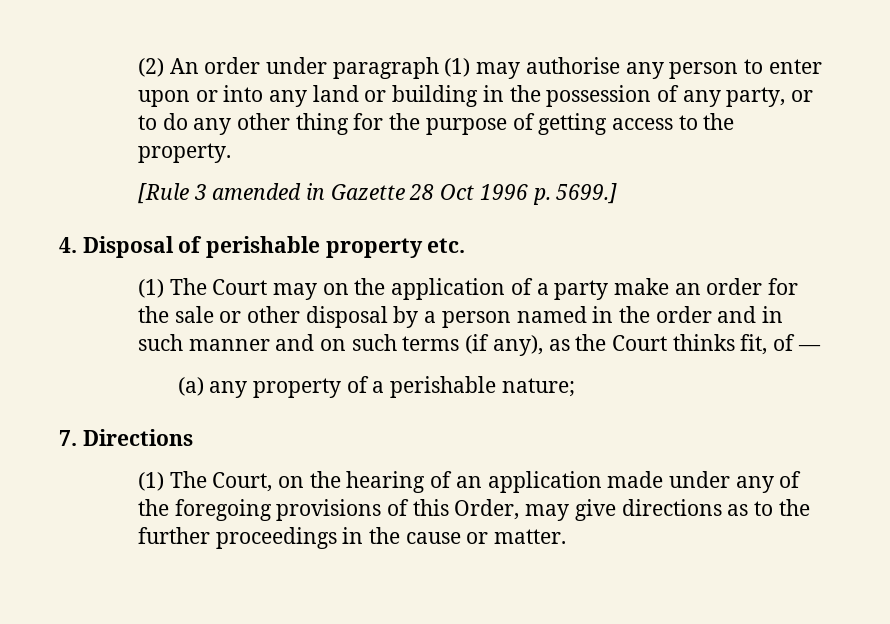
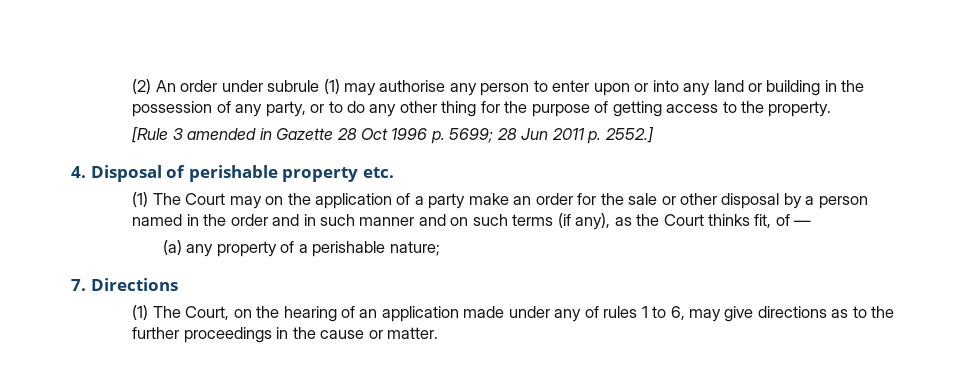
- (2) An order under paragraph (1) may authorise any person to enter upon or into any land or building in the possession of any party, or to do any other thing for the purpose of getting access to the property.
+ (2) An order under subrule (1) may authorise any person to enter upon or into any land or building in the possession of any party, or to do any other thing for the purpose of getting access to the property.
- [Rule 3 amended in Gazette 28 Oct 1996 p. 5699.]
+ [Rule 3 amended in Gazette 28 Oct 1996 p. 5699; 28 Jun 2011 p. 2552.]
- (1) The Court, on the hearing of an application made under any of the foregoing provisions of this Order, may give directions as to the further proceedings in the cause or matter.
+ (1) The Court, on the hearing of an application made under any of rules 1 to 6, may give directions as to the further proceedings in the cause or matter.

